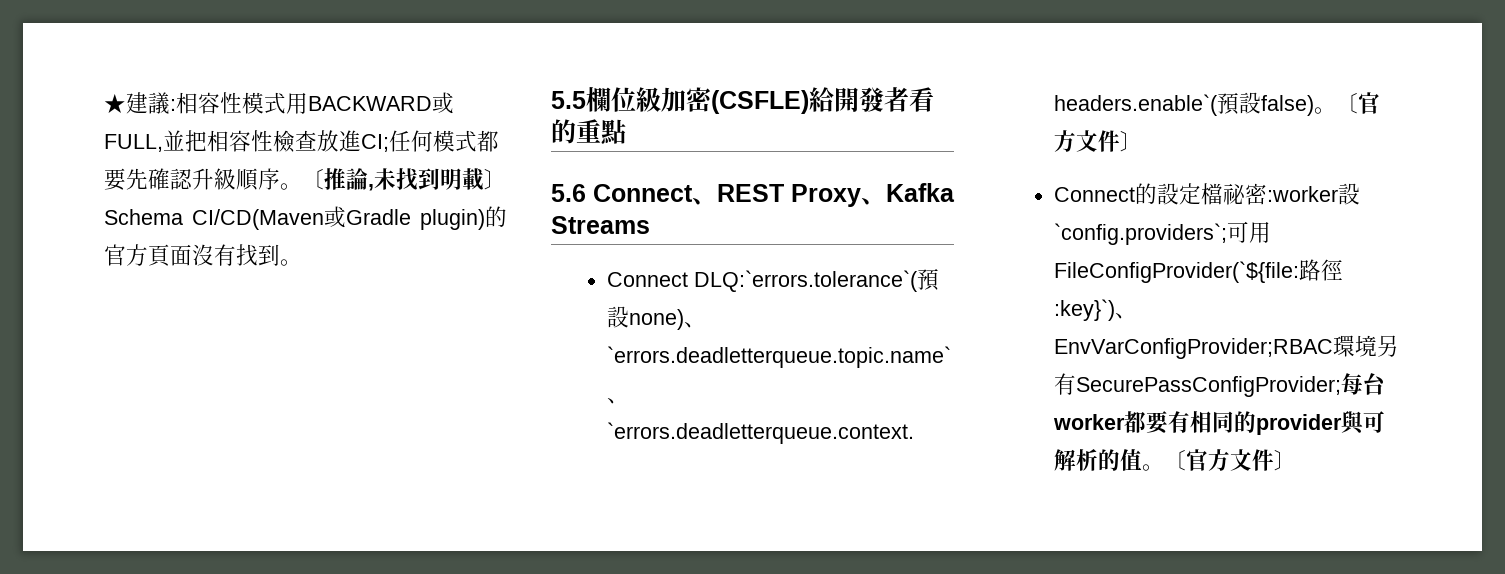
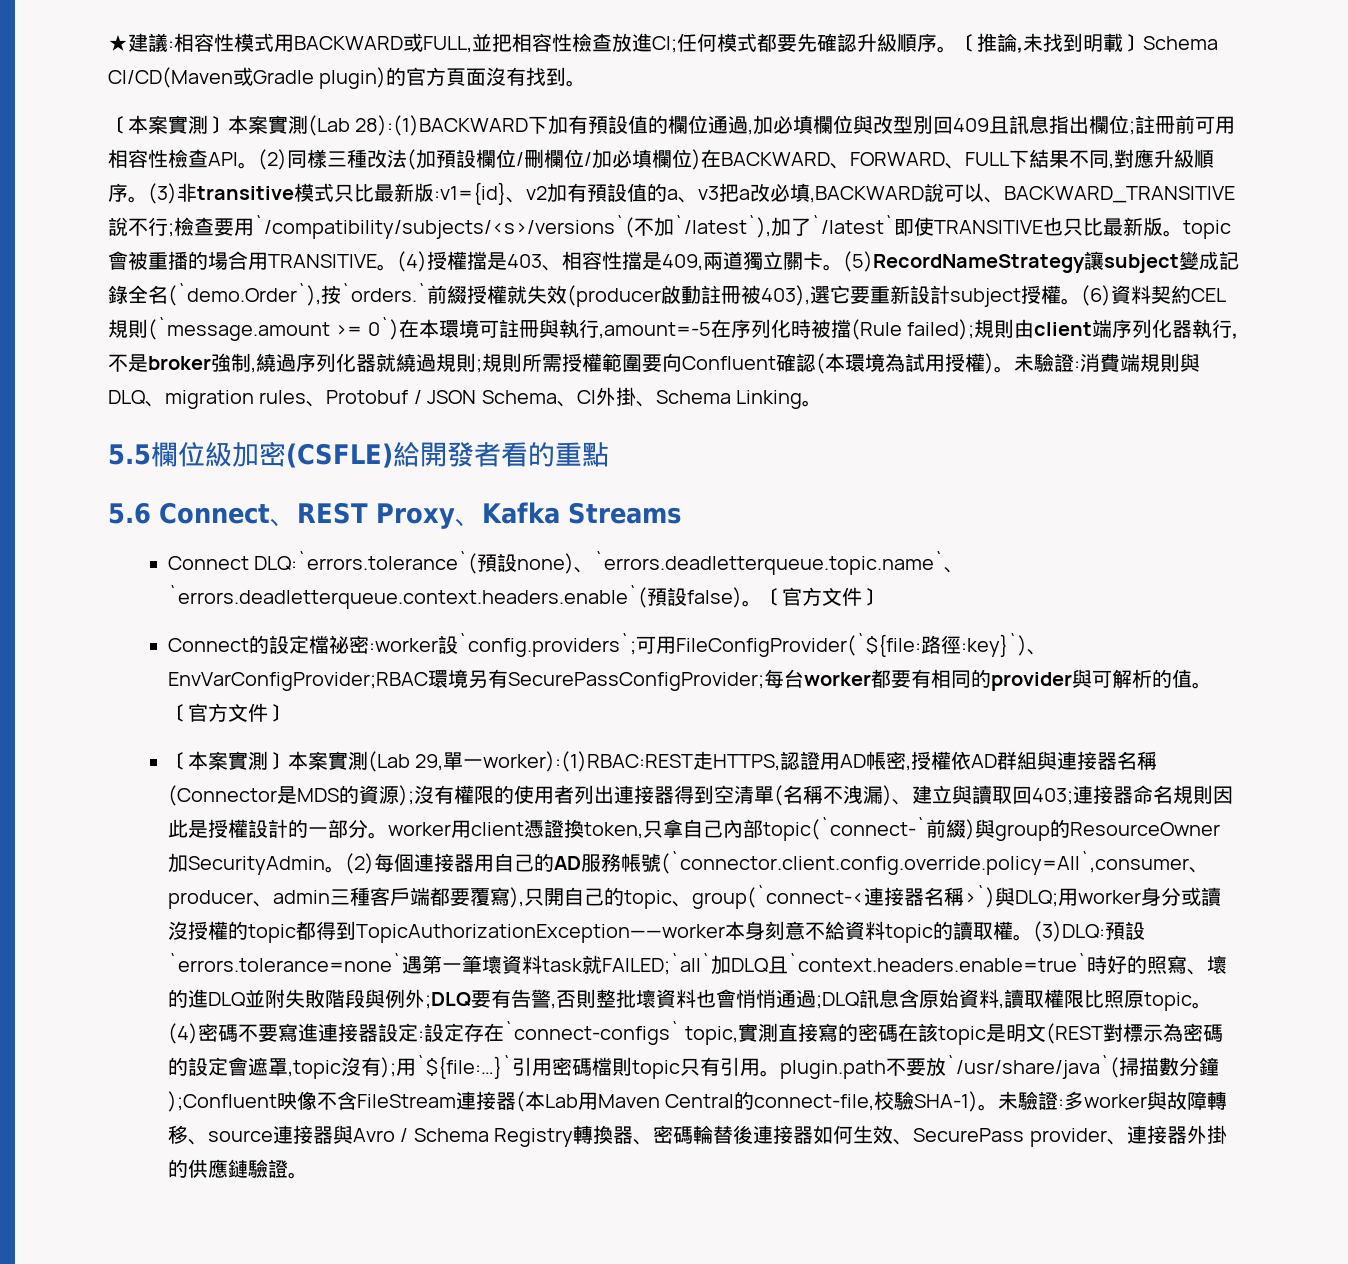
+ 〔本案實測〕本案實測(Lab 28):(1)BACKWARD下加有預設值的欄位通過,加必填欄位與改型別回409且訊息指出欄位;註冊前可用相容性檢查API。(2)同樣三種改法(加預設欄位/刪欄位/加必填欄位)在BACKWARD、FORWARD、FULL下結果不同,對應升級順序。(3)非transitive模式只比最新版:v1={id}、v2加有預設值的a、v3把a改必填,BACKWARD說可以、BACKWARD_TRANSITIVE說不行;檢查要用`/compatibility/subjects/<s>/versions`(不加`/latest`),加了`/latest`即使TRANSITIVE也只比最新版。topic會被重播的場合用TRANSITIVE。(4)授權擋是403、相容性擋是409,兩道獨立關卡。(5)RecordNameStrategy讓subject變成記錄全名(`demo.Order`),按`orders.`前綴授權就失效(producer啟動註冊被403),選它要重新設計subject授權。(6)資料契約CEL規則(`message.amount >= 0`)在本環境可註冊與執行,amount=-5在序列化時被擋(Rule failed);規則由client端序列化器執行,不是broker強制,繞過序列化器就繞過規則;規則所需授權範圍要向Confluent確認(本環境為試用授權)。未驗證:消費端規則與DLQ、migration rules、Protobuf / JSON Schema、CI外掛、Schema Linking。
+ 〔本案實測〕本案實測(Lab 29,單一worker):(1)RBAC:REST走HTTPS,認證用AD帳密,授權依AD群組與連接器名稱(Connector是MDS的資源);沒有權限的使用者列出連接器得到空清單(名稱不洩漏)、建立與讀取回403;連接器命名規則因此是授權設計的一部分。worker用client憑證換token,只拿自己內部topic(`connect-`前綴)與group的ResourceOwner加SecurityAdmin。(2)每個連接器用自己的AD服務帳號(`connector.client.config.override.policy=All`,consumer、producer、admin三種客戶端都要覆寫),只開自己的topic、group(`connect-<連接器名稱>`)與DLQ;用worker身分或讀沒授權的topic都得到TopicAuthorizationException——worker本身刻意不給資料topic的讀取權。(3)DLQ:預設`errors.tolerance=none`遇第一筆壞資料task就FAILED;`all`加DLQ且`context.headers.enable=true`時好的照寫、壞的進DLQ並附失敗階段與例外;DLQ要有告警,否則整批壞資料也會悄悄通過;DLQ訊息含原始資料,讀取權限比照原topic。(4)密碼不要寫進連接器設定:設定存在`connect-configs` topic,實測直接寫的密碼在該topic是明文(REST對標示為密碼的設定會遮罩,topic沒有);用`${file:…}`引用密碼檔則topic只有引用。plugin.path不要放`/usr/share/java`(掃描數分鐘);Confluent映像不含FileStream連接器(本Lab用Maven Central的connect-file,校驗SHA-1)。未驗證:多worker與故障轉移、source連接器與Avro / Schema Registry轉換器、密碼輪替後連接器如何生效、SecurePass provider、連接器外掛的供應鏈驗證。

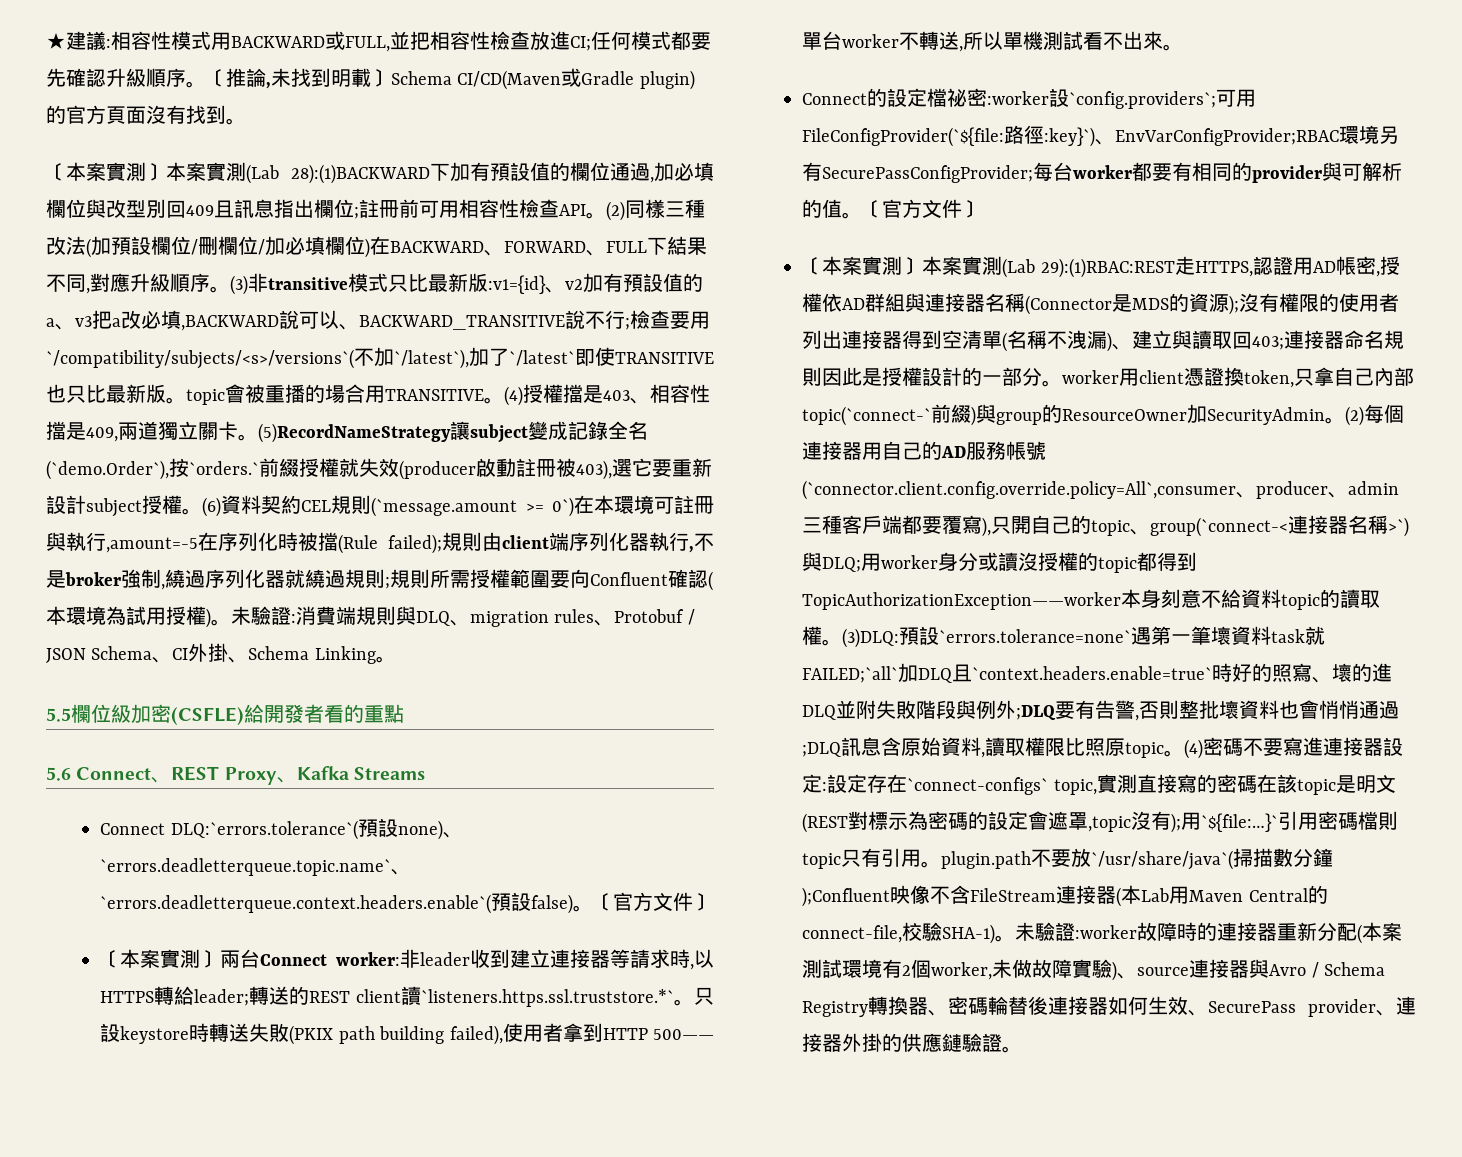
+ 〔本案實測〕兩台Connect worker:非leader收到建立連接器等請求時,以HTTPS轉給leader;轉送的REST client讀`listeners.https.ssl.truststore.*`。只設keystore時轉送失敗(PKIX path building failed),使用者拿到HTTP 500——單台worker不轉送,所以單機測試看不出來。
- 〔本案實測〕本案實測(Lab 29,單一worker):(1)RBAC:REST走HTTPS,認證用AD帳密,授權依AD群組與連接器名稱(Connector是MDS的資源);
+ 〔本案實測〕本案實測(Lab 29):(1)RBAC:REST走HTTPS,認證用AD帳密,授權依AD群組與連接器名稱(Connector是MDS的資源);
- 未驗證:多worker與故障轉移、source連接器與Avro / Schema Registry轉換器、密碼輪替後連接器如何生效、SecurePass provider、連接器外掛的供應鏈驗證。
+ 未驗證:worker故障時的連接器重新分配(本案測試環境有2個worker,未做故障實驗)、source連接器與Avro / Schema Registry轉換器、密碼輪替後連接器如何生效、SecurePass provider、連接器外掛的供應鏈驗證。

